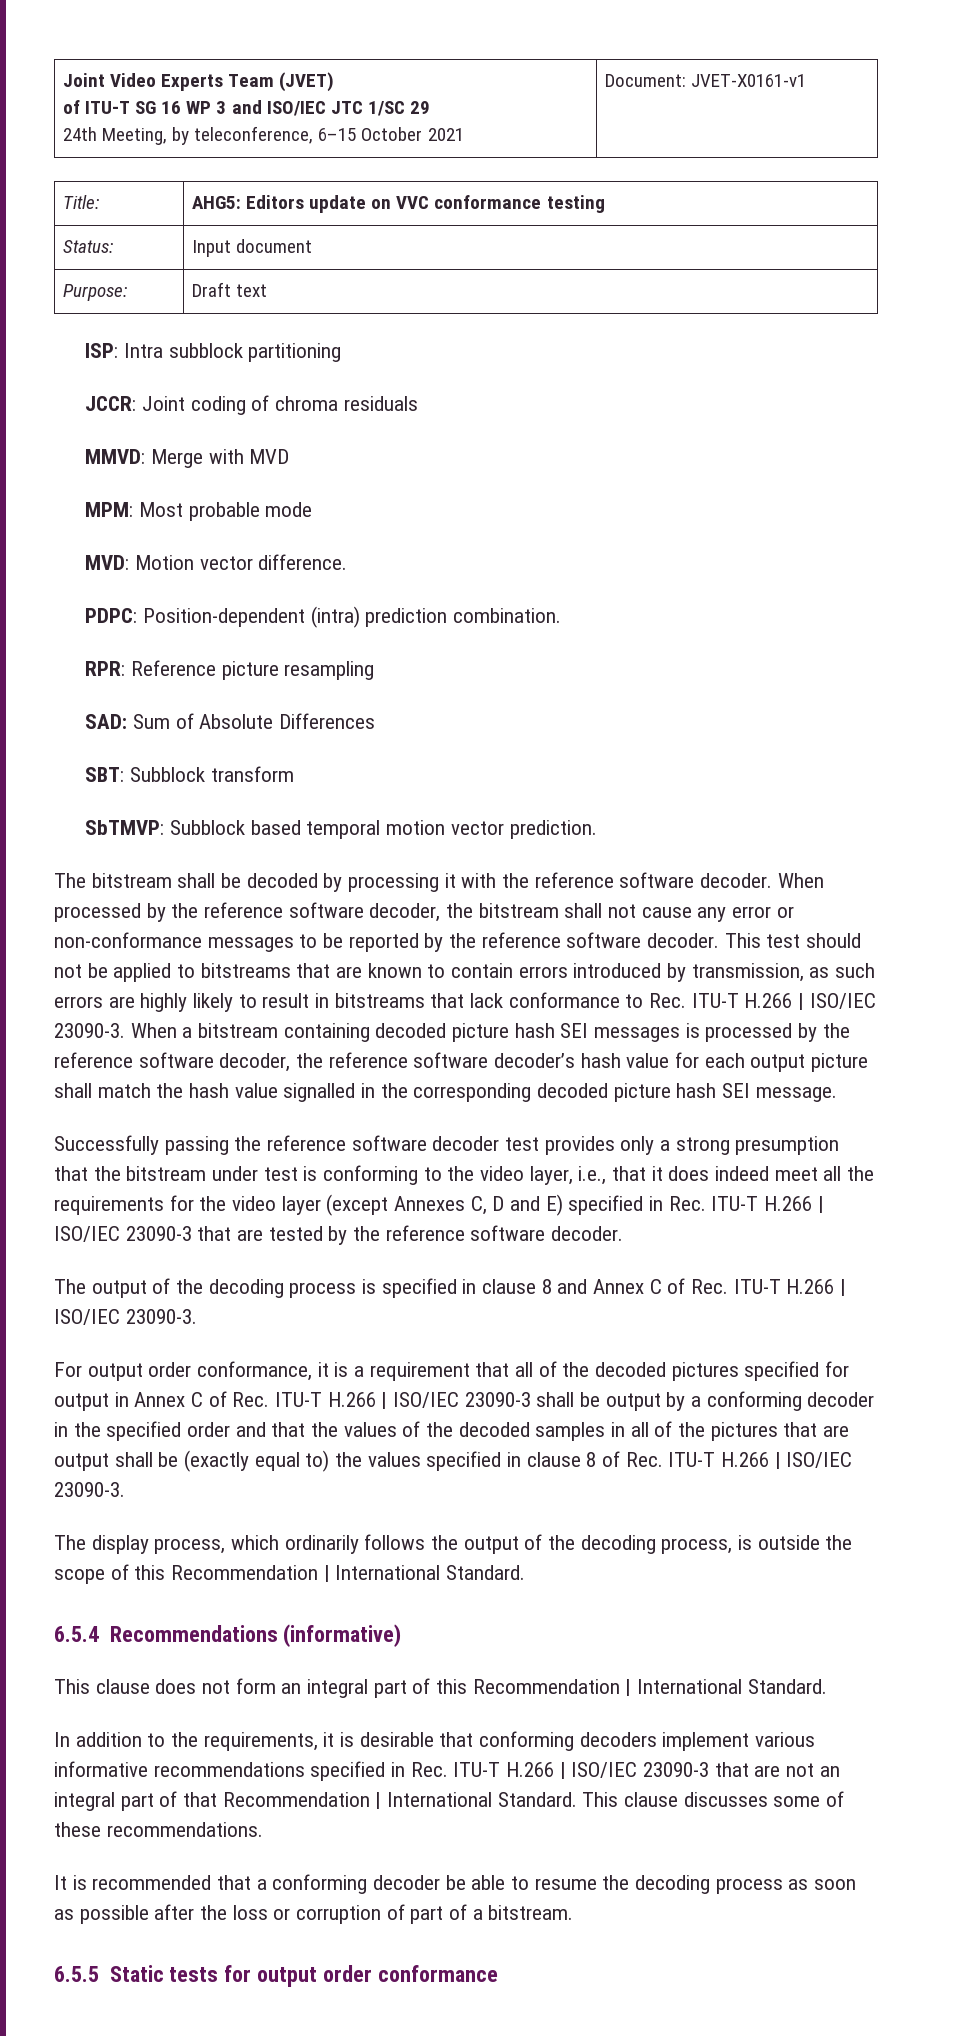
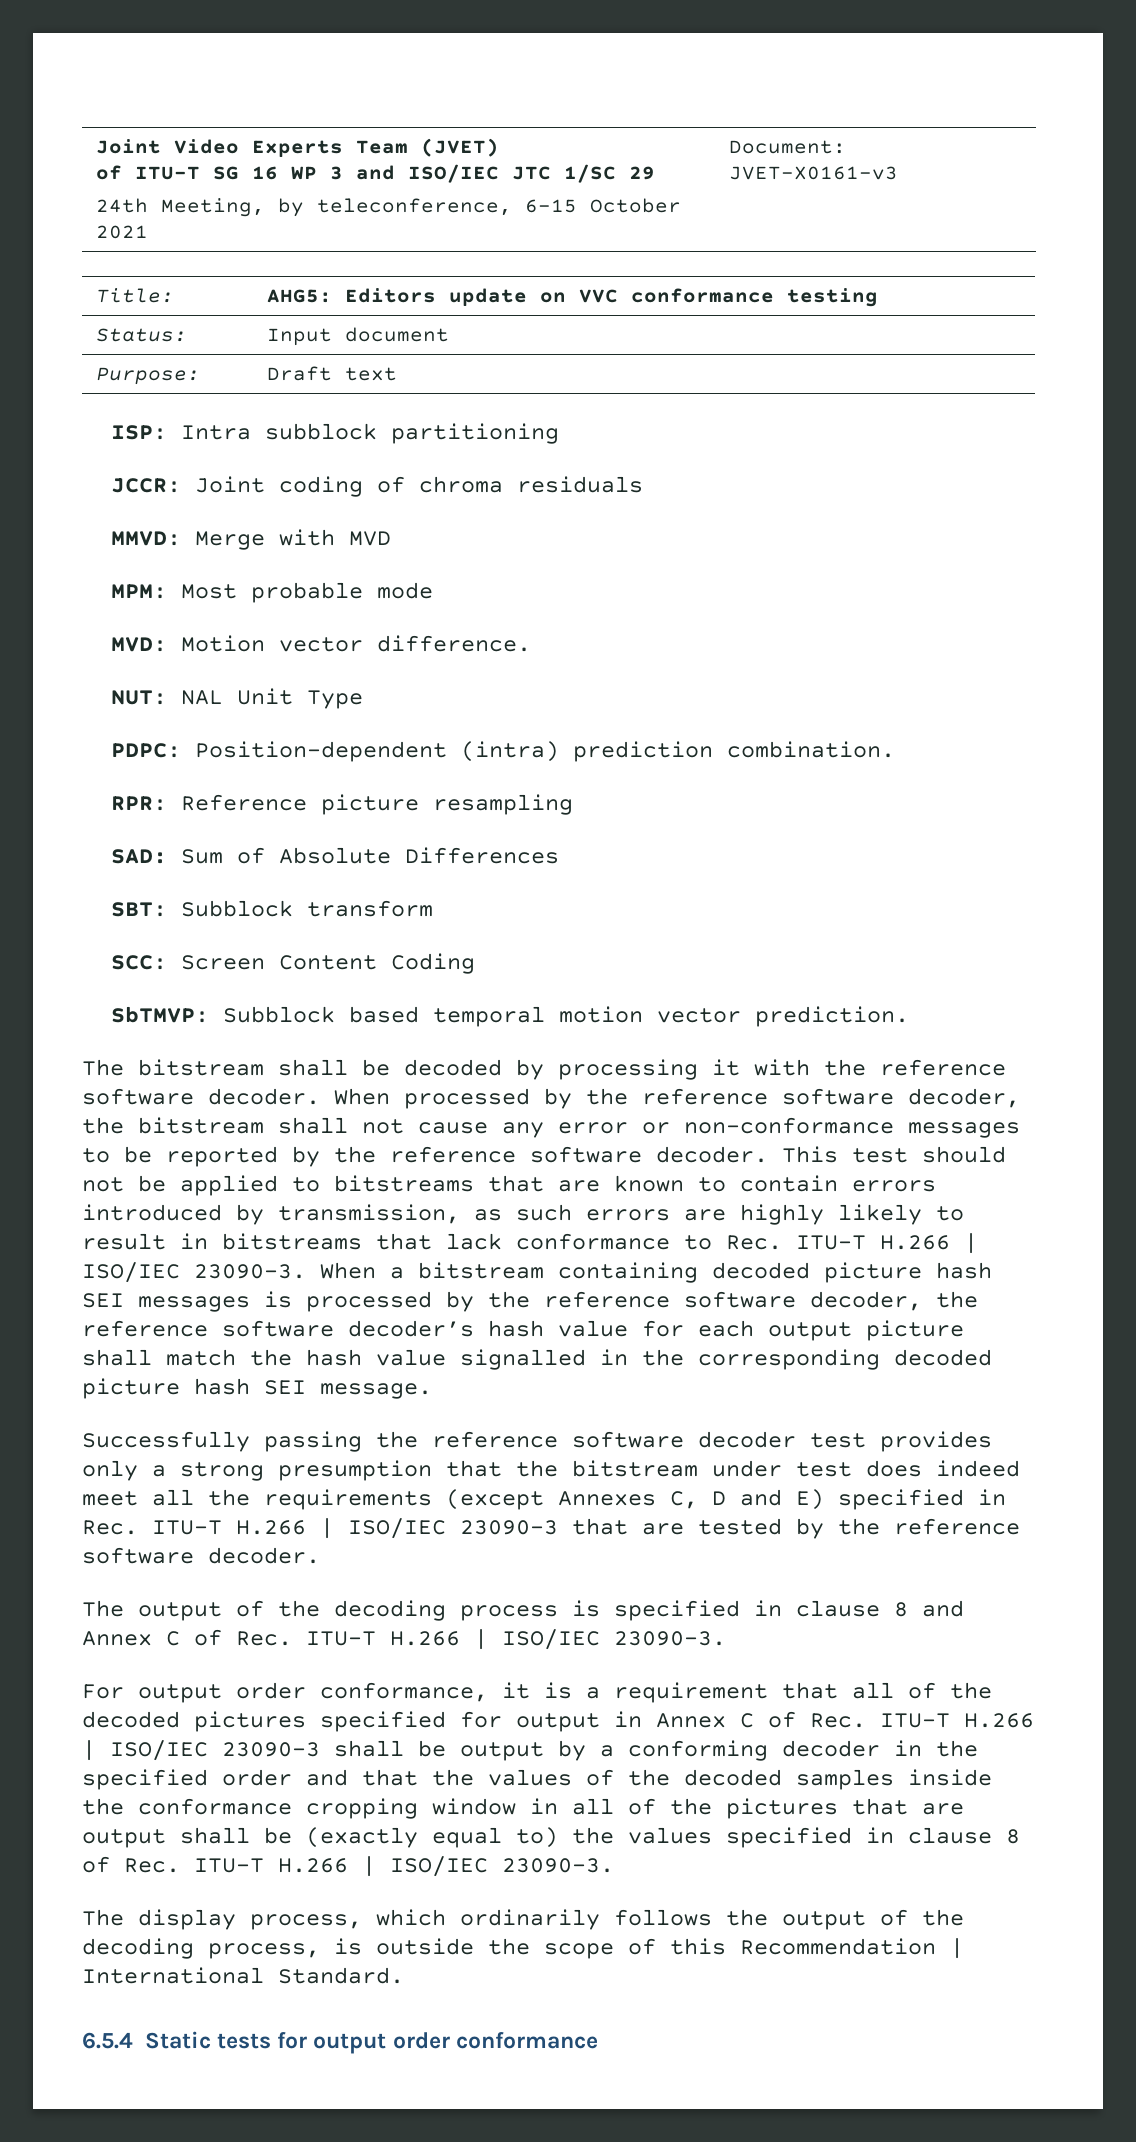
  Joint Video Experts Team (JVET)
  of ITU-T SG 16 WP 3 and ISO/IEC JTC 1/SC 29
- 24th Meeting, by teleconference, 6–15 October 2021 | Document: JVET-X0161-v1
+ 24th Meeting, by teleconference, 6–15 October 2021 | Document: JVET-X0161-v3
+ NUT: NAL Unit Type
+ SCC: Screen Content Coding
- Successfully passing the reference software decoder test provides only a strong presumption that the bitstream under test is conforming to the video layer, i.e., that it does indeed meet all the requirements for the video layer (except Annexes C, D and E) specified in Rec. ITU-T H.266 | ISO/IEC 23090-3 that are tested by the reference software decoder.
+ Successfully passing the reference software decoder test provides only a strong presumption that the bitstream under test does indeed meet all the requirements (except Annexes C, D and E) specified in Rec. ITU-T H.266 | ISO/IEC 23090-3 that are tested by the reference software decoder.
- For output order conformance, it is a requirement that all of the decoded pictures specified for output in Annex C of Rec. ITU-T H.266 | ISO/IEC 23090-3 shall be output by a conforming decoder in the specified order and that the values of the decoded samples in all of the pictures that are output shall be (exactly equal to) the values specified in clause 8 of Rec. ITU-T H.266 | ISO/IEC 23090-3.
+ For output order conformance, it is a requirement that all of the decoded pictures specified for output in Annex C of Rec. ITU-T H.266 | ISO/IEC 23090-3 shall be output by a conforming decoder in the specified order and that the values of the decoded samples inside the conformance cropping window in all of the pictures that are output shall be (exactly equal to) the values specified in clause 8 of Rec. ITU-T H.266 | ISO/IEC 23090-3.
- 6.5.4 Recommendations (informative)
- This clause does not form an integral part of this Recommendation | International Standard.
- In addition to the requirements, it is desirable that conforming decoders implement various informative recommendations specified in Rec. ITU-T H.266 | ISO/IEC 23090-3 that are not an integral part of that Recommendation | International Standard. This clause discusses some of these recommendations.
- It is recommended that a conforming decoder be able to resume the decoding process as soon as possible after the loss or corruption of part of a bitstream.
- 6.5.5 Static tests for output order conformance
+ 6.5.4 Static tests for output order conformance

